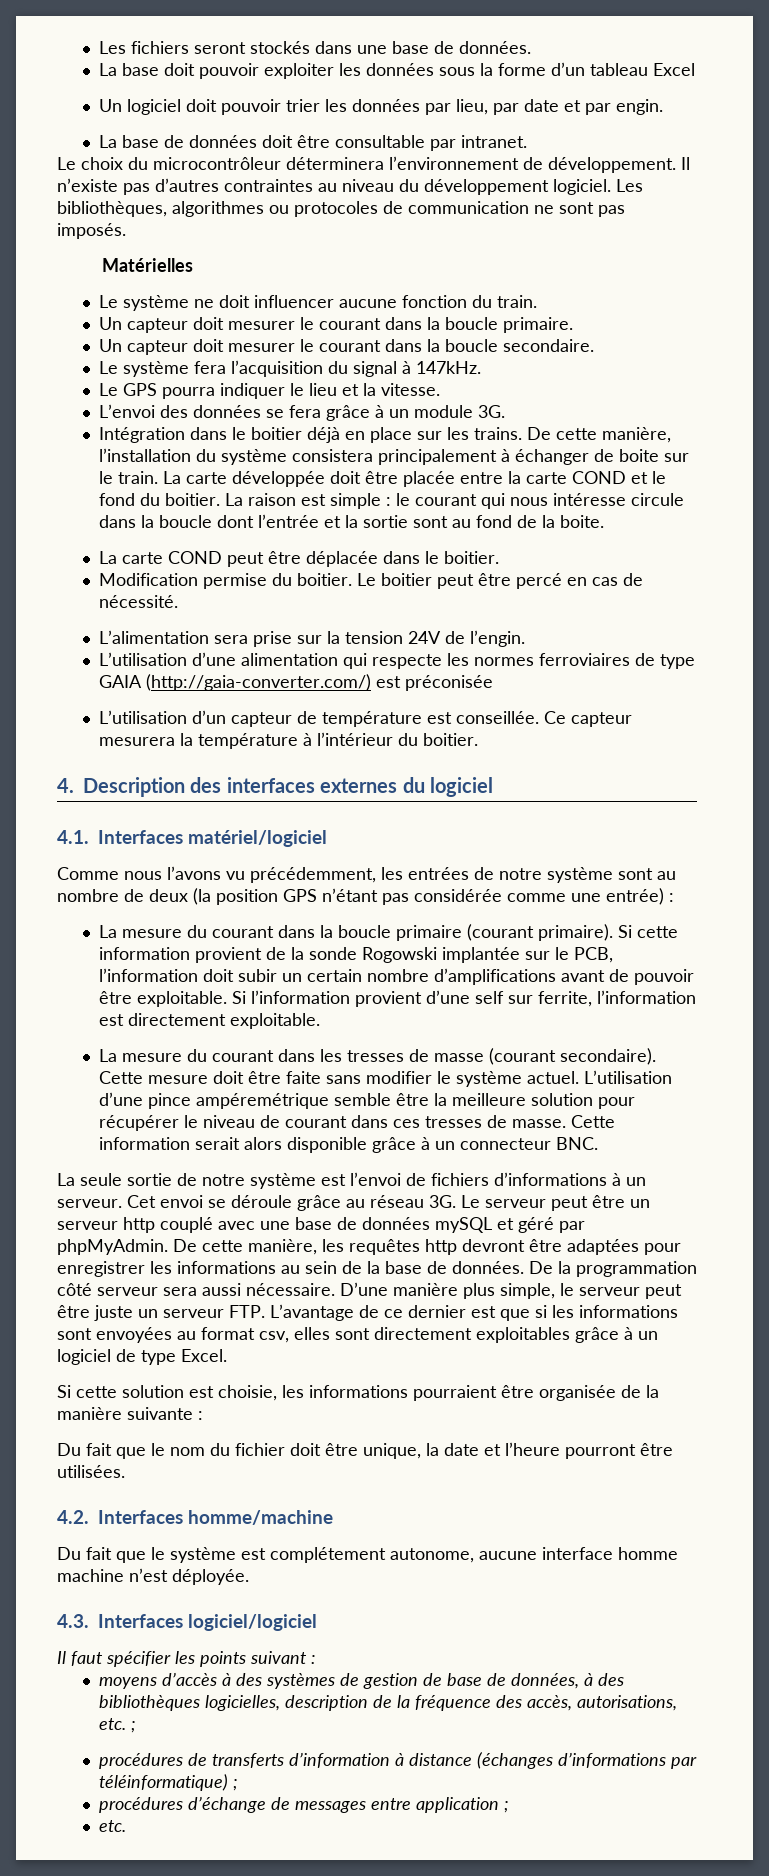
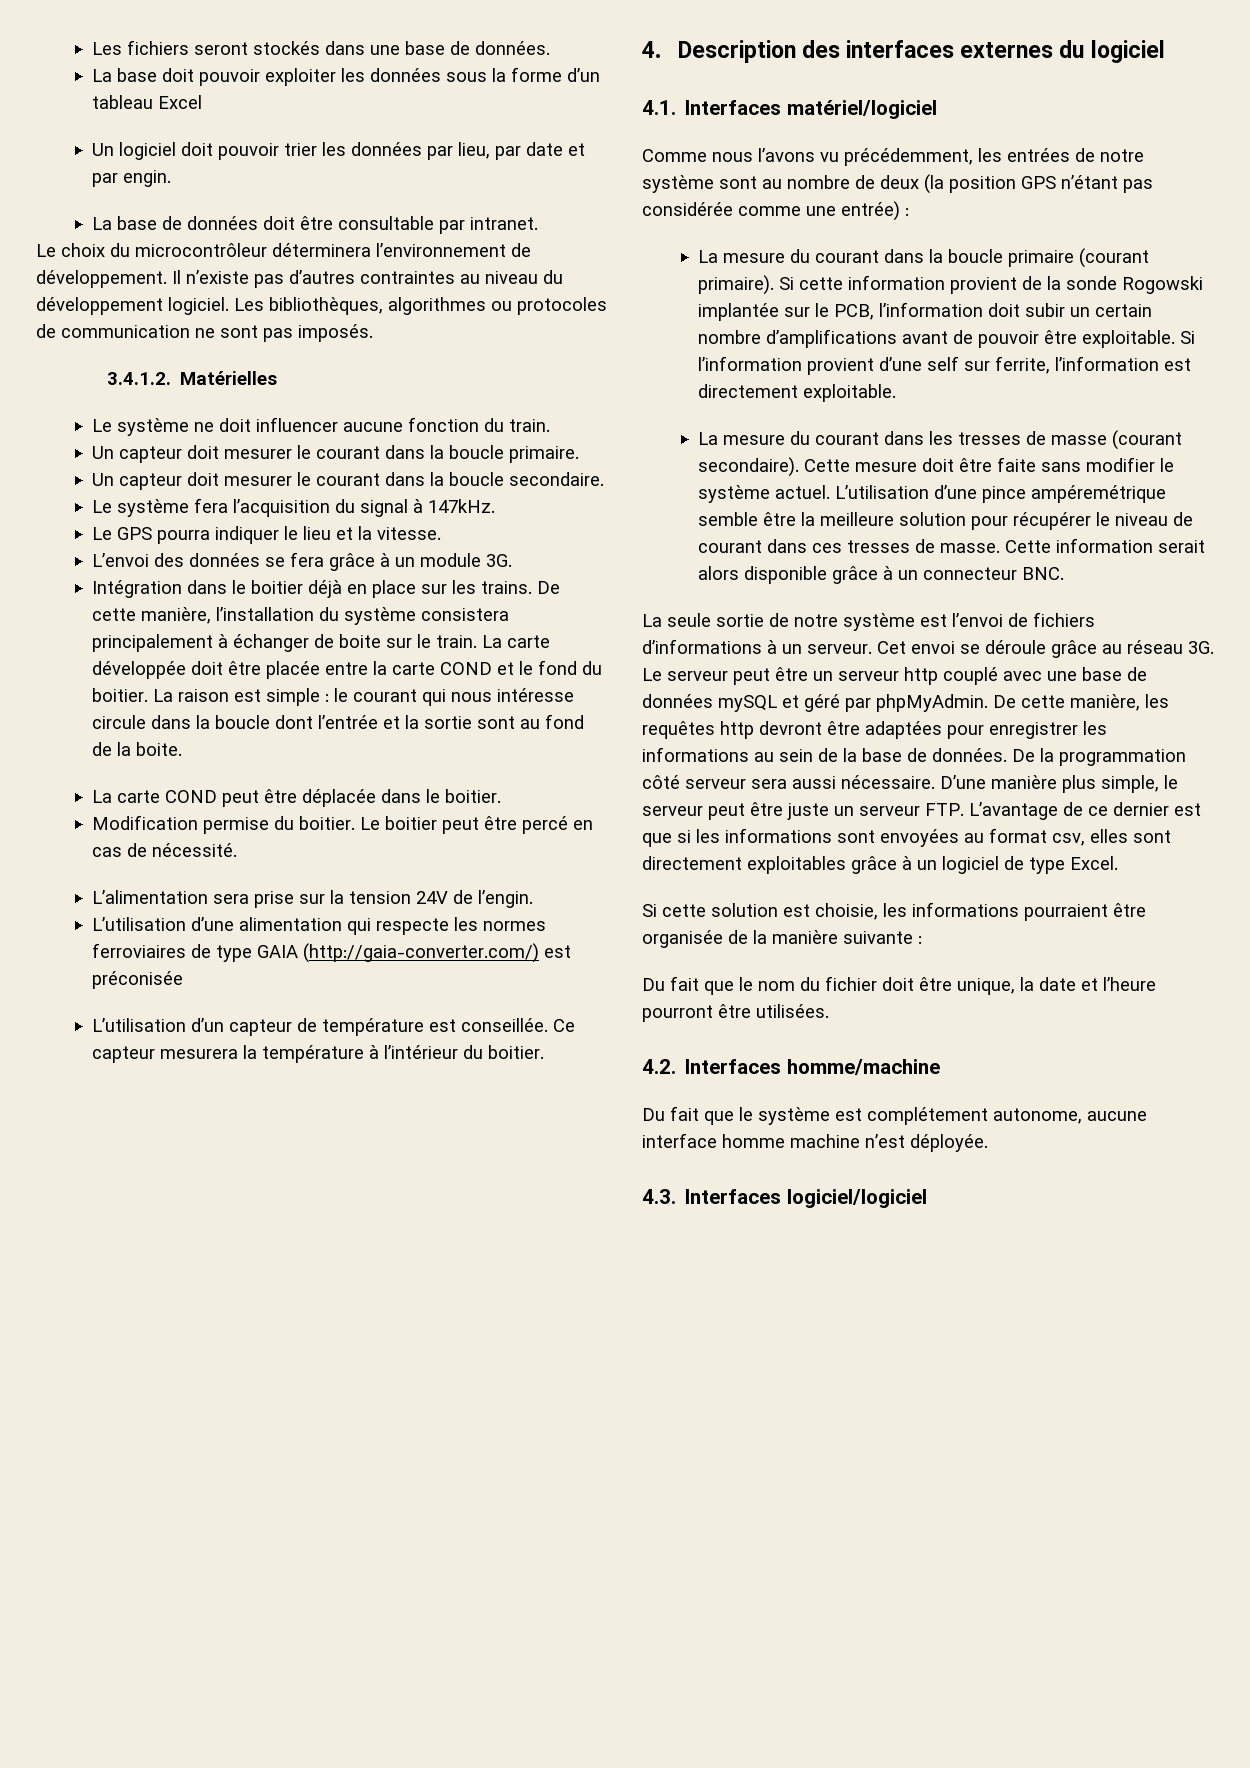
- Matérielles
+ 3.4.1.2. Matérielles
- Il faut spécifier les points suivant :
- moyens d’accès à des systèmes de gestion de base de données, à des bibliothèques logicielles, description de la fréquence des accès, autorisations, etc. ;
- procédures de transferts d’information à distance (échanges d’informations par téléinformatique) ;
- procédures d’échange de messages entre application ;
- etc.

